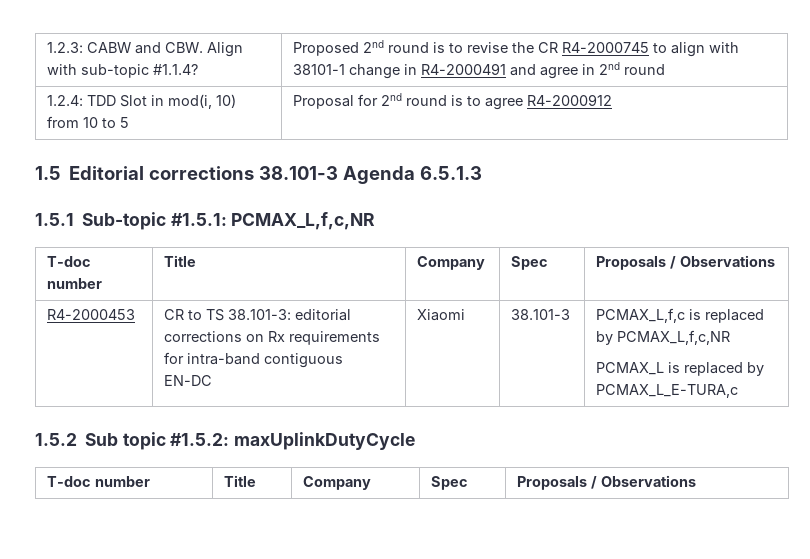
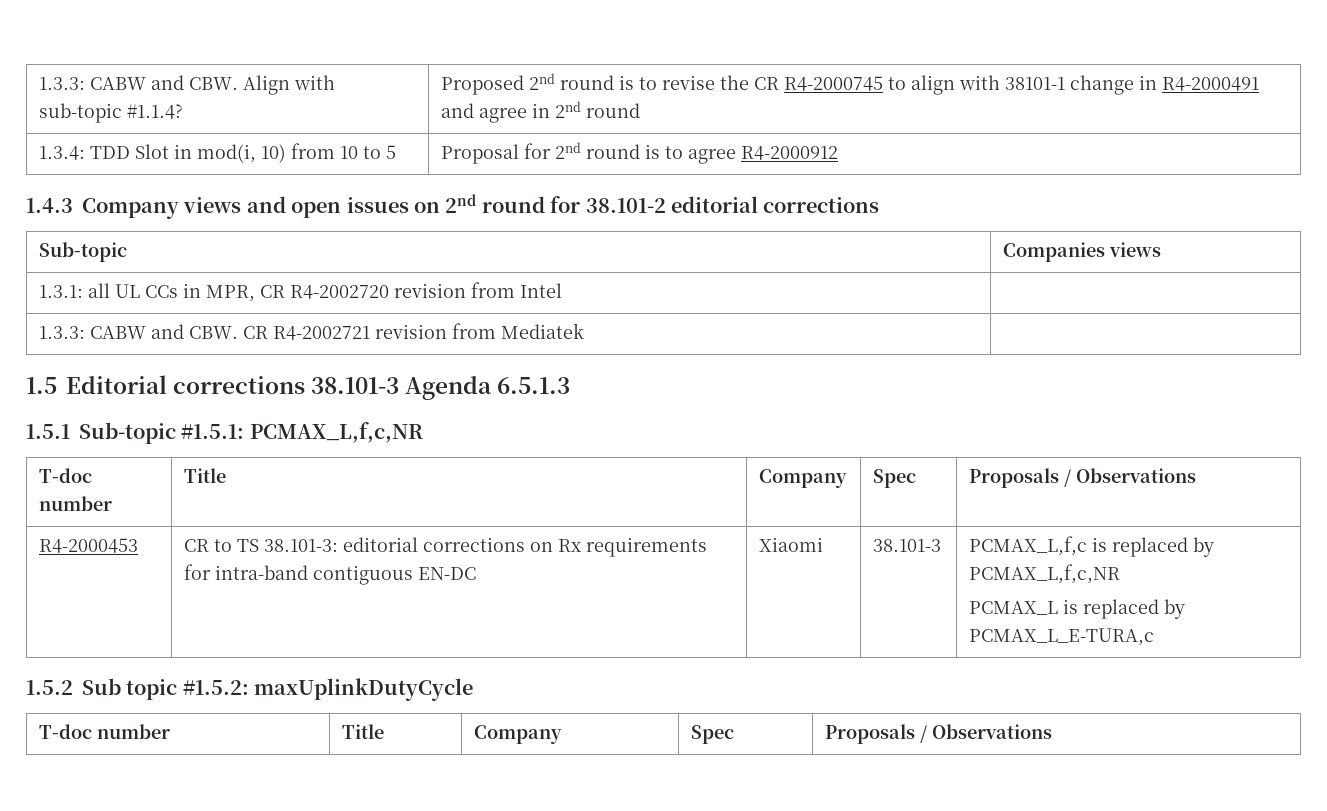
- 1.2.3: CABW and CBW. Align with sub-topic #1.1.4? | Proposed 2nd round is to revise the CR R4-2000745 to align with 38101-1 change in R4-2000491 and agree in 2nd round
+ 1.3.3: CABW and CBW. Align with sub-topic #1.1.4? | Proposed 2nd round is to revise the CR R4-2000745 to align with 38101-1 change in R4-2000491 and agree in 2nd round
- 1.2.4: TDD Slot in mod(i, 10) from 10 to 5 | Proposal for 2nd round is to agree R4-2000912
+ 1.3.4: TDD Slot in mod(i, 10) from 10 to 5 | Proposal for 2nd round is to agree R4-2000912
+ 1.4.3 Company views and open issues on 2nd round for 38.101-2 editorial corrections
+ Sub-topic | Companies views
+ 1.3.1: all UL CCs in MPR, CR R4-2002720 revision from Intel |
+ 1.3.3: CABW and CBW. CR R4-2002721 revision from Mediatek |

